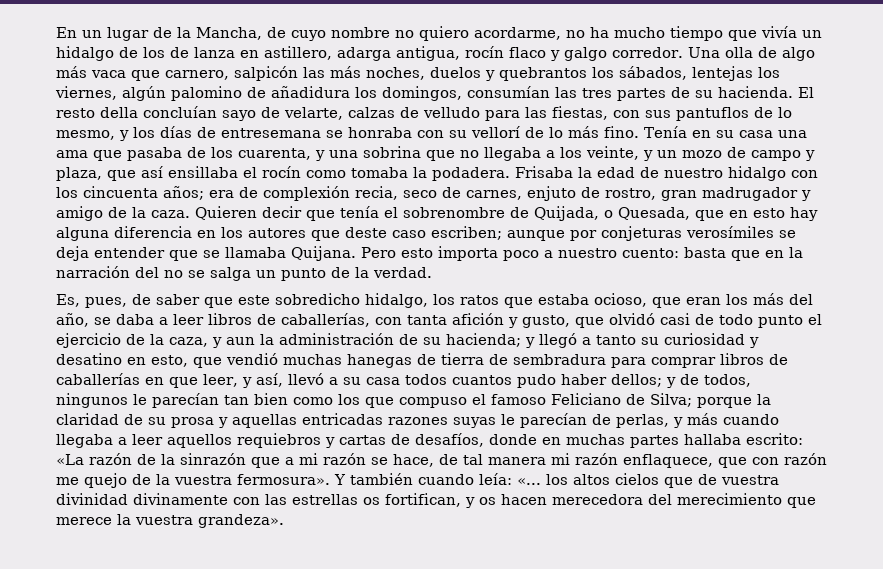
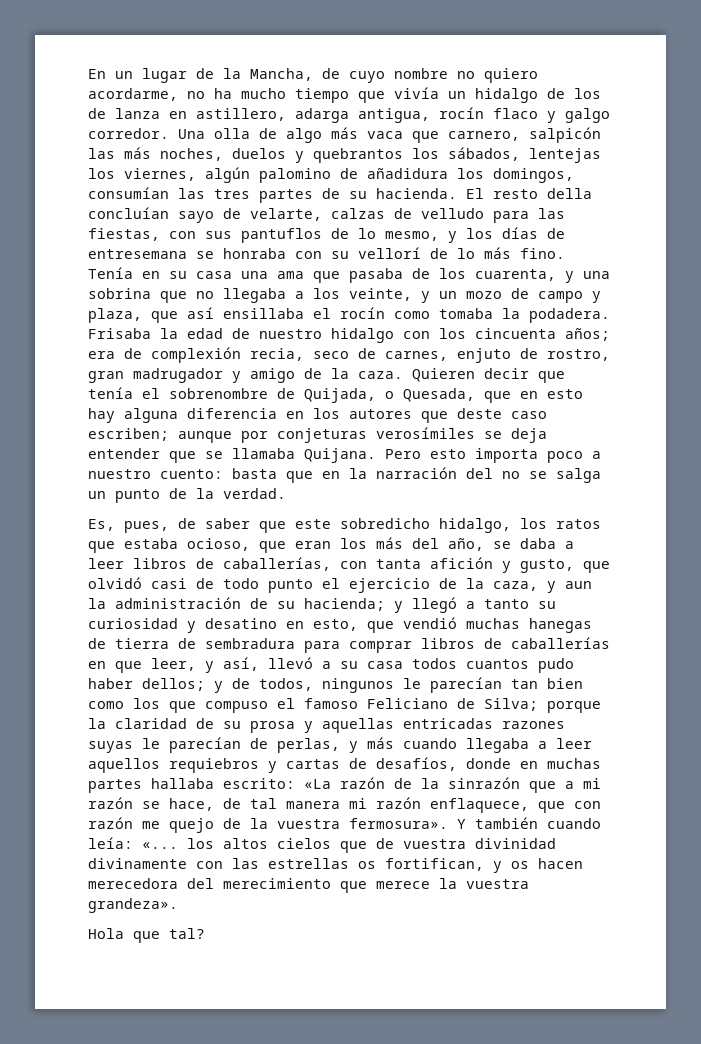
+ Hola que tal?

